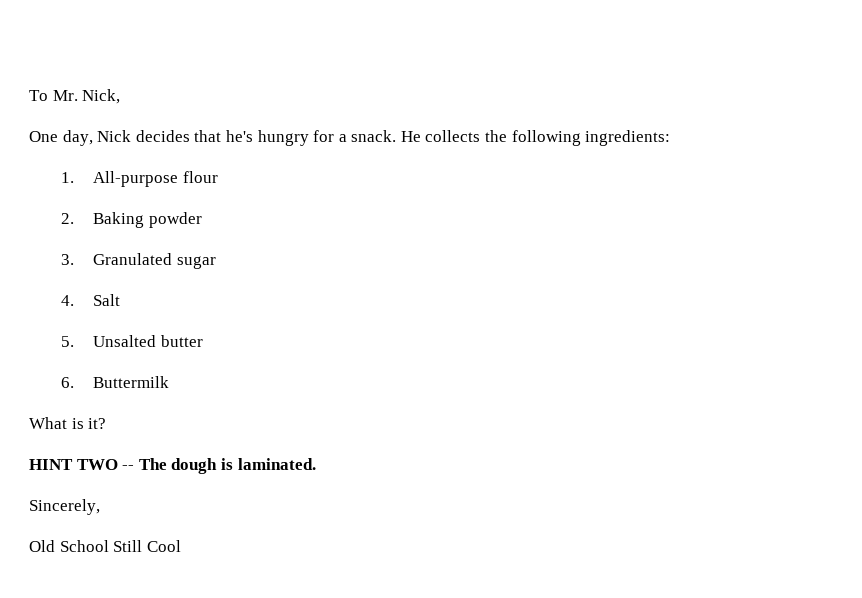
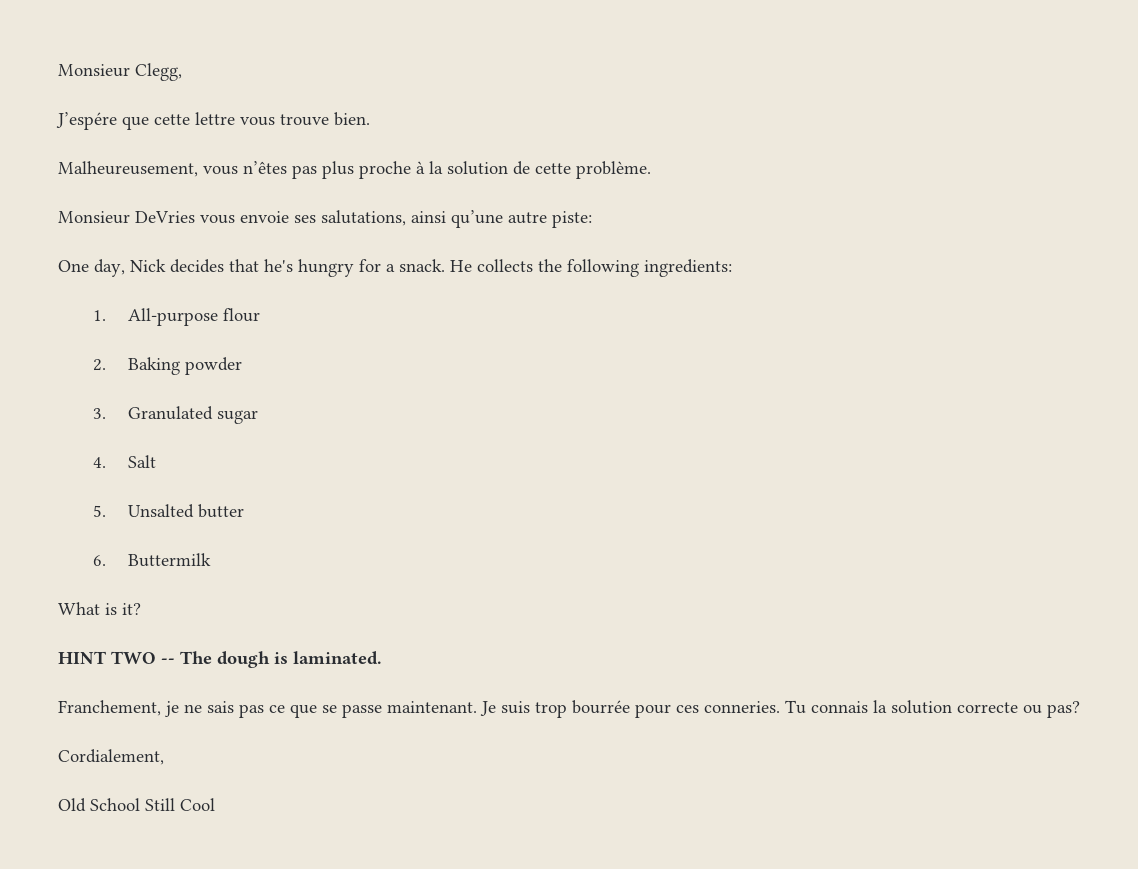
- To Mr. Nick,
+ Monsieur Clegg,
+ J’espére que cette lettre vous trouve bien.
+ Malheureusement, vous n’êtes pas plus proche à la solution de cette problème.
+ Monsieur DeVries vous envoie ses salutations, ainsi qu’une autre piste:
- Sincerely,
+ Franchement, je ne sais pas ce que se passe maintenant. Je suis trop bourrée pour ces conneries. Tu connais la solution correcte ou pas?
+ Cordialement,

